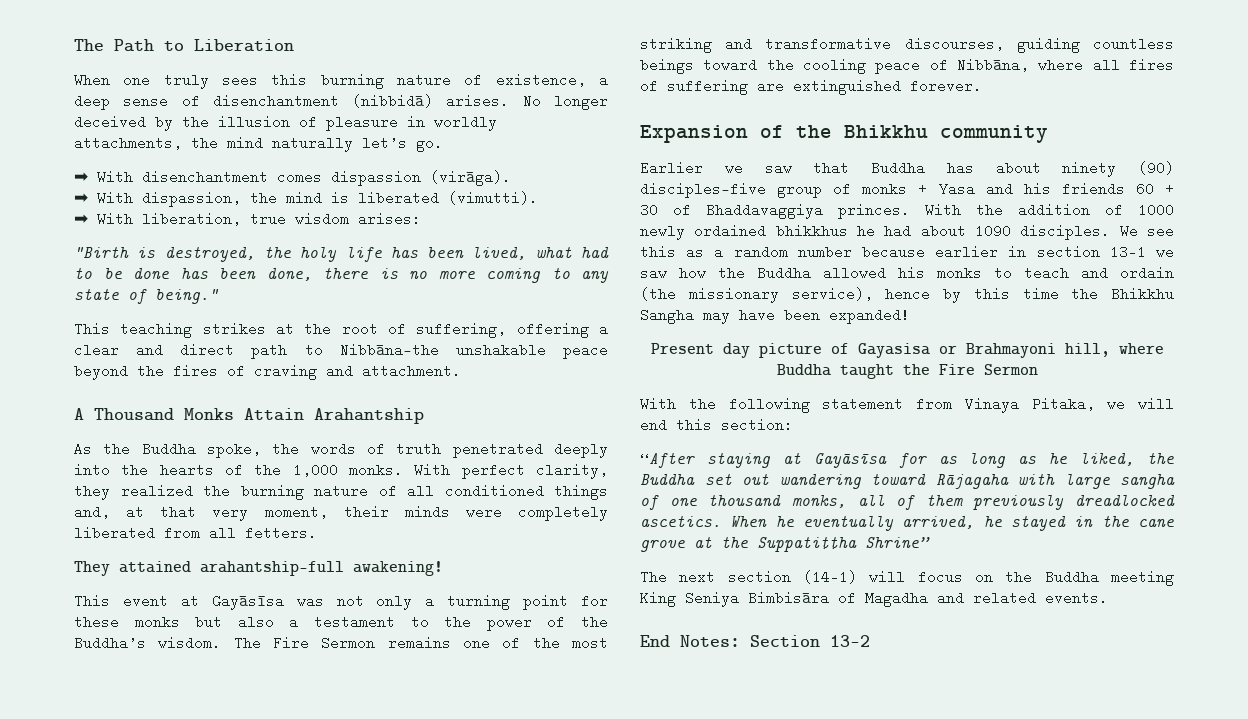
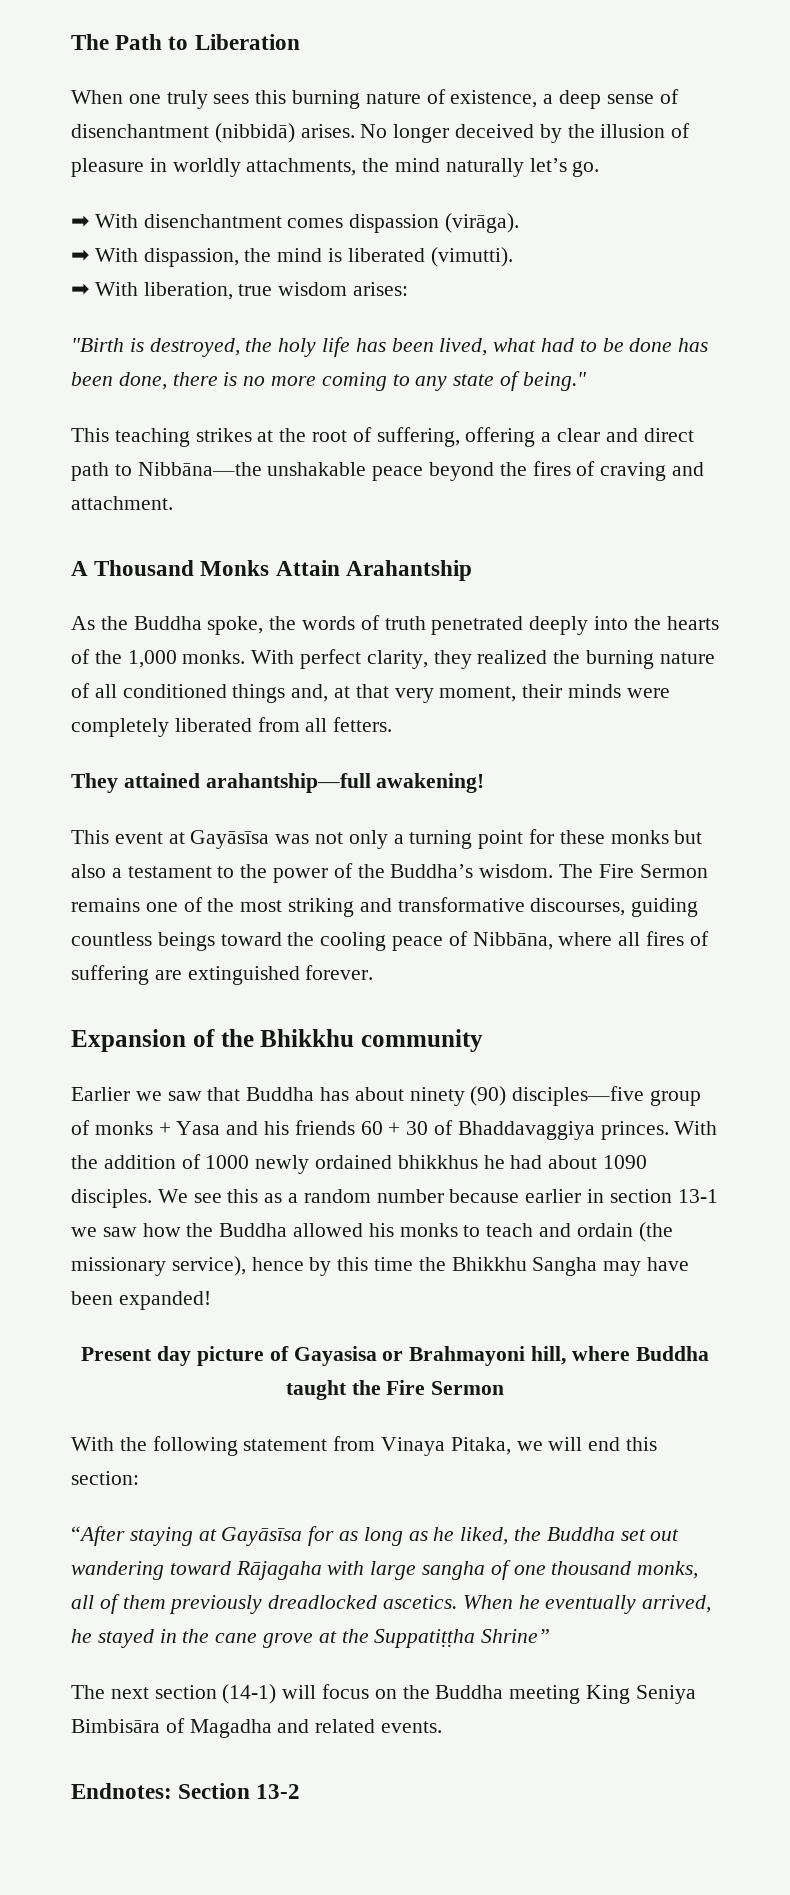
- End Notes: Section 13-2
+ Endnotes: Section 13-2

